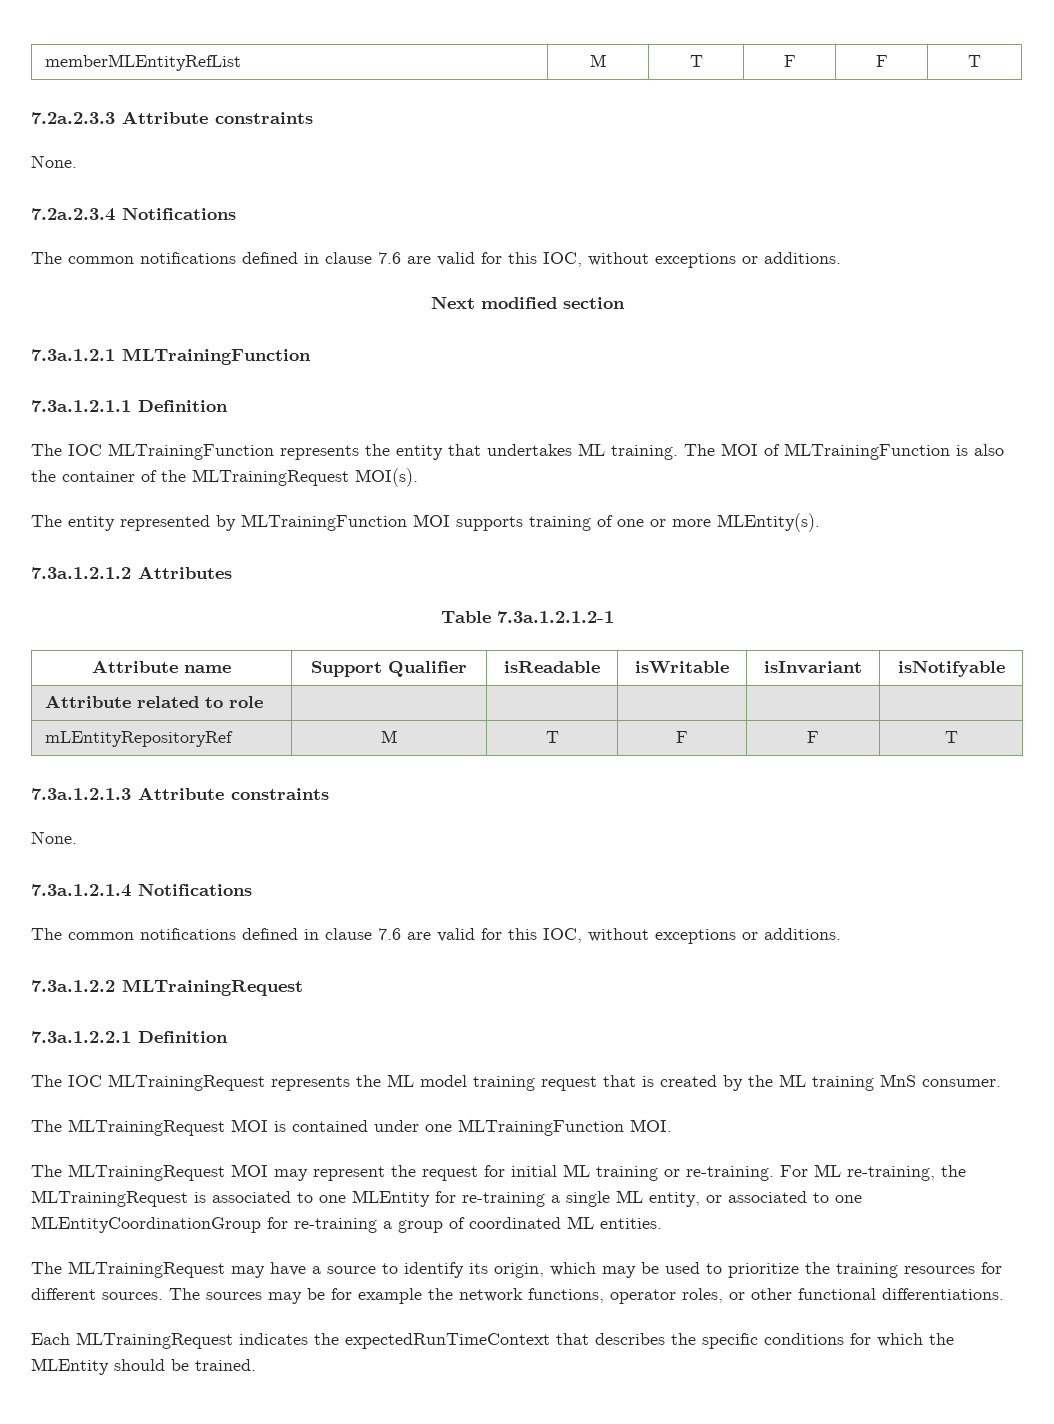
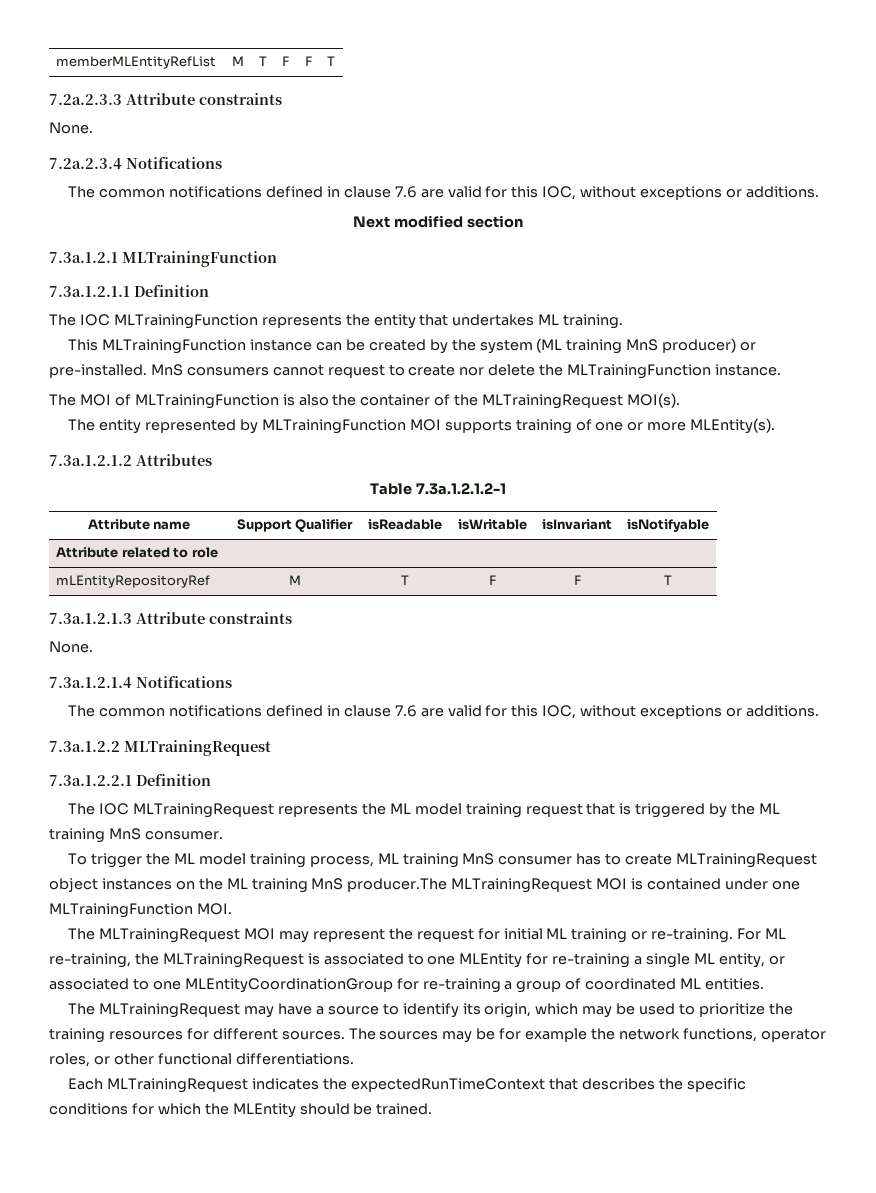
- The IOC MLTrainingFunction represents the entity that undertakes ML training. The MOI of MLTrainingFunction is also the container of the MLTrainingRequest MOI(s).
+ The IOC MLTrainingFunction represents the entity that undertakes ML training.
+ This MLTrainingFunction instance can be created by the system (ML training MnS producer) or pre-installed. MnS consumers cannot request to create nor delete the MLTrainingFunction instance.
+ The MOI of MLTrainingFunction is also the container of the MLTrainingRequest MOI(s).
- The IOC MLTrainingRequest represents the ML model training request that is created by the ML training MnS consumer.
+ The IOC MLTrainingRequest represents the ML model training request that is triggered by the ML training MnS consumer.
- The MLTrainingRequest MOI is contained under one MLTrainingFunction MOI.
+ To trigger the ML model training process, ML training MnS consumer has to create MLTrainingRequest object instances on the ML training MnS producer.The MLTrainingRequest MOI is contained under one MLTrainingFunction MOI.

